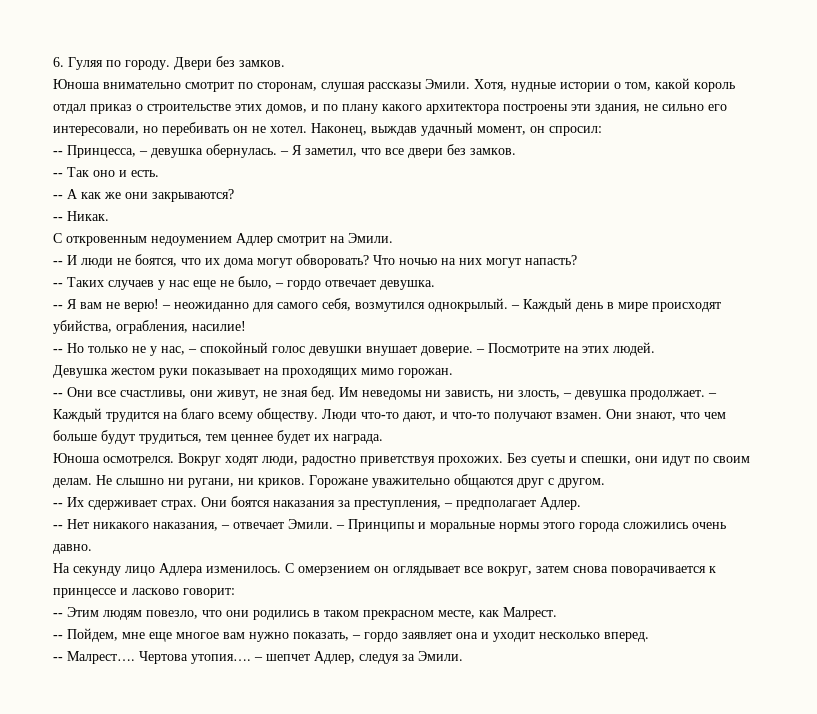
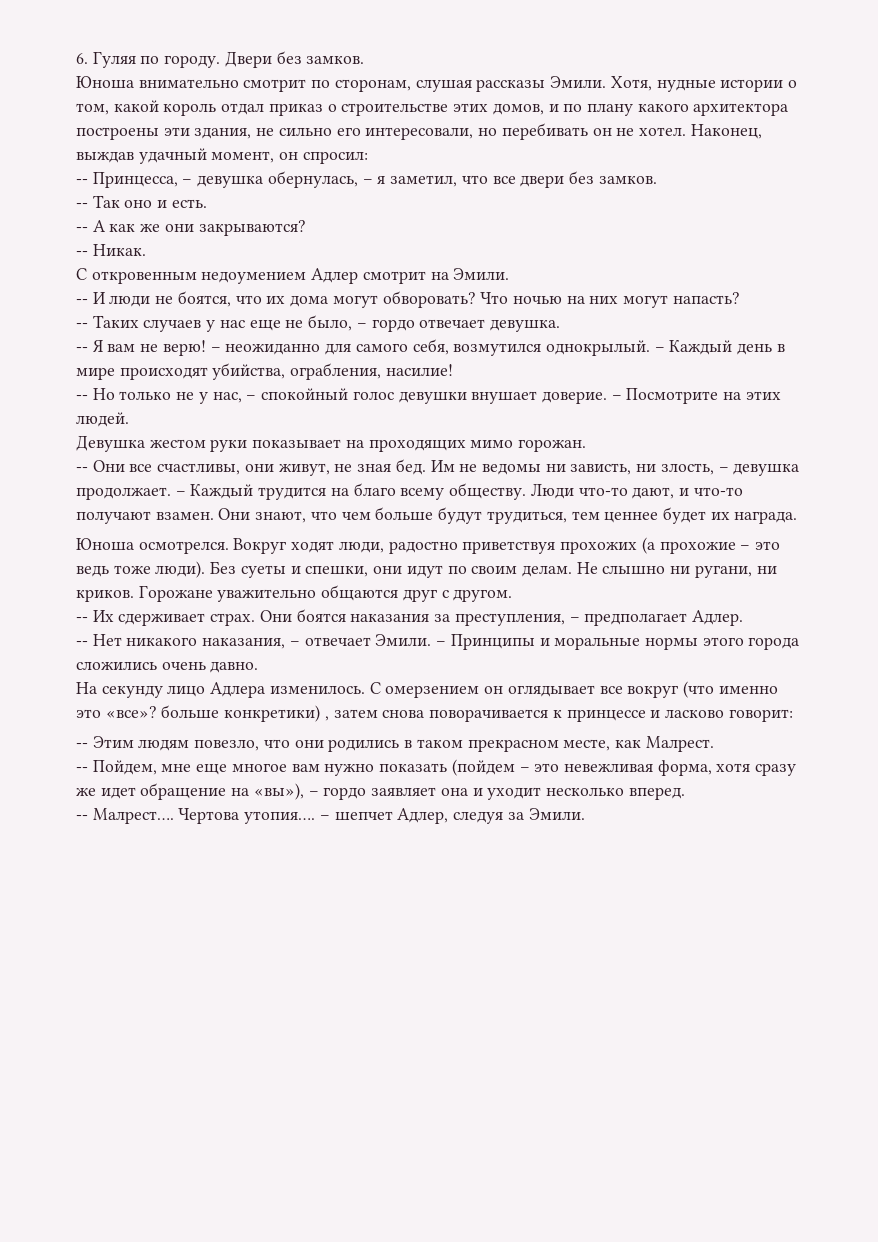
- -- Принцесса, – девушка обернулась. – Я заметил, что все двери без замков.
+ -- Принцесса, – девушка обернулась, – я заметил, что все двери без замков.
- Им неведомы ни зависть, ни злость, – девушка продолжает.
+ Им не ведомы ни зависть, ни злость, – девушка продолжает.
- Вокруг ходят люди, радостно приветствуя прохожих.
+ Вокруг ходят люди, радостно приветствуя прохожих (а прохожие – это ведь тоже люди).
- С омерзением он оглядывает все вокруг, затем снова поворачивается к принцессе и ласково говорит:
+ С омерзением он оглядывает все вокруг (что именно это «все»? больше конкретики) , затем снова поворачивается к принцессе и ласково говорит:
- -- Пойдем, мне еще многое вам нужно показать, – гордо заявляет она и уходит несколько вперед.
+ -- Пойдем, мне еще многое вам нужно показать (пойдем – это невежливая форма, хотя сразу же идет обращение на «вы»), – гордо заявляет она и уходит несколько вперед.

